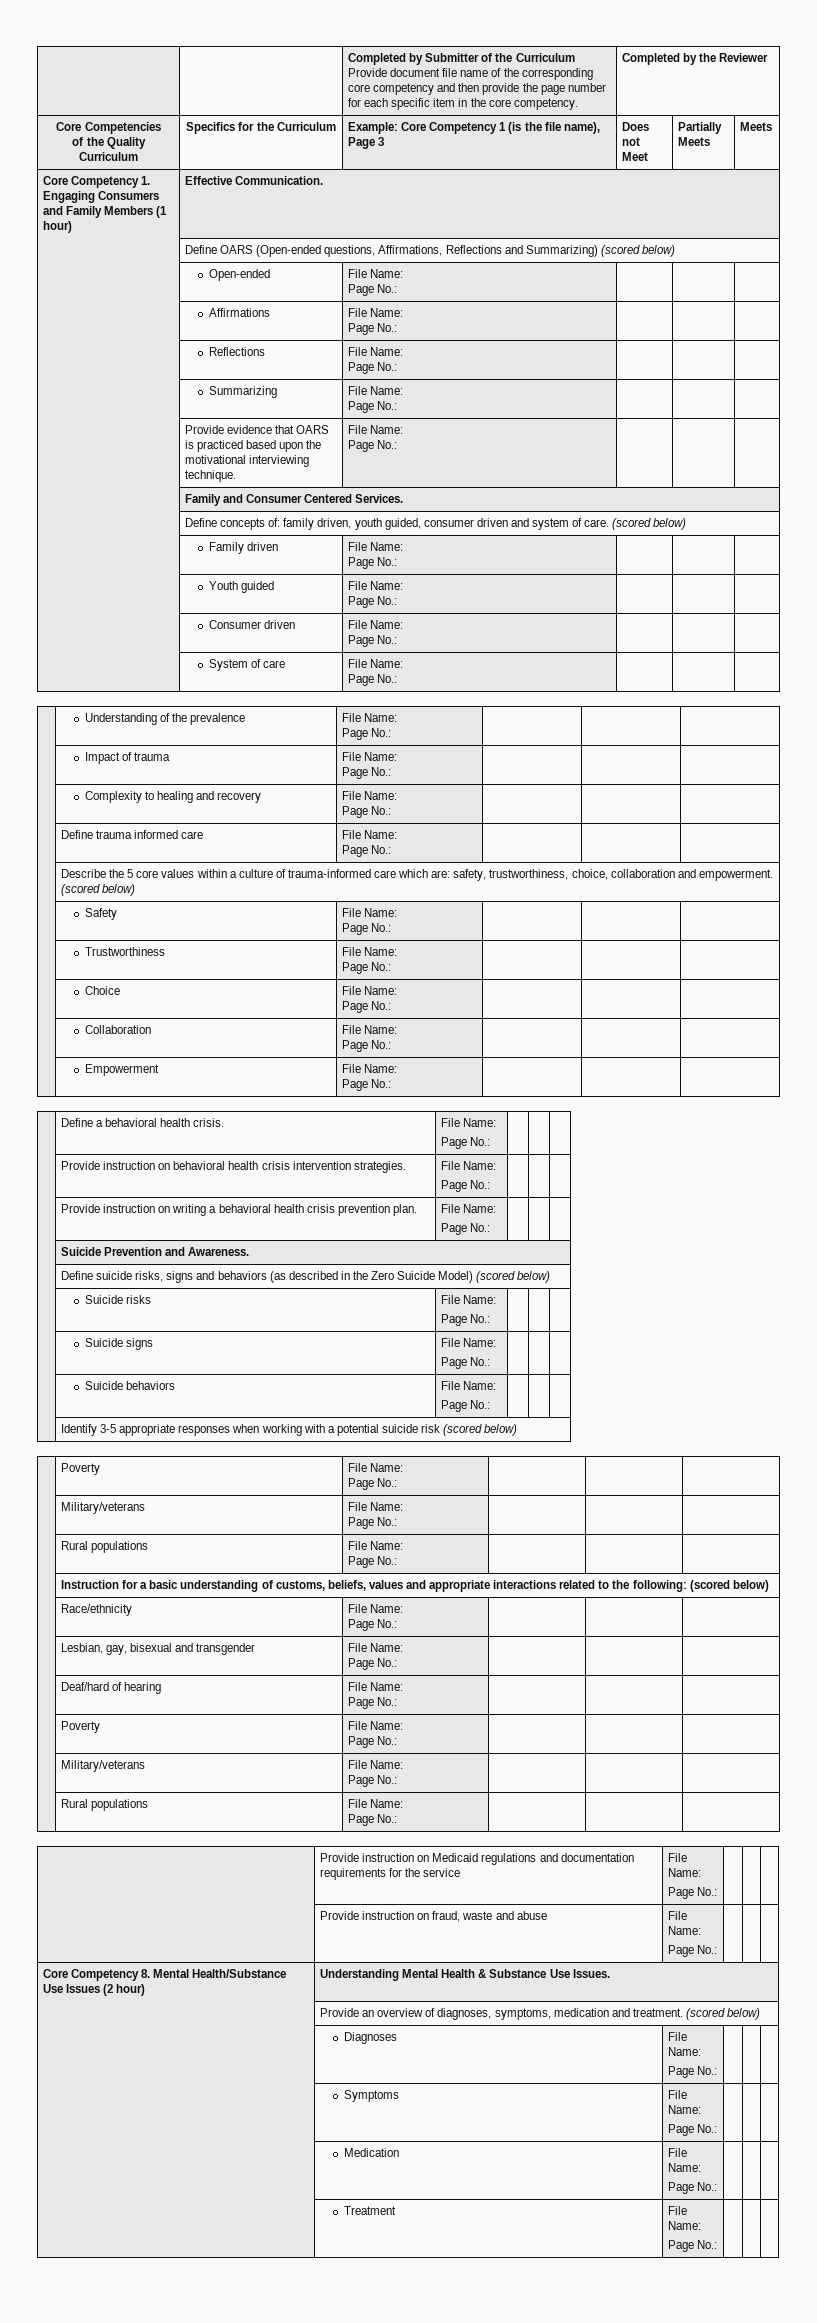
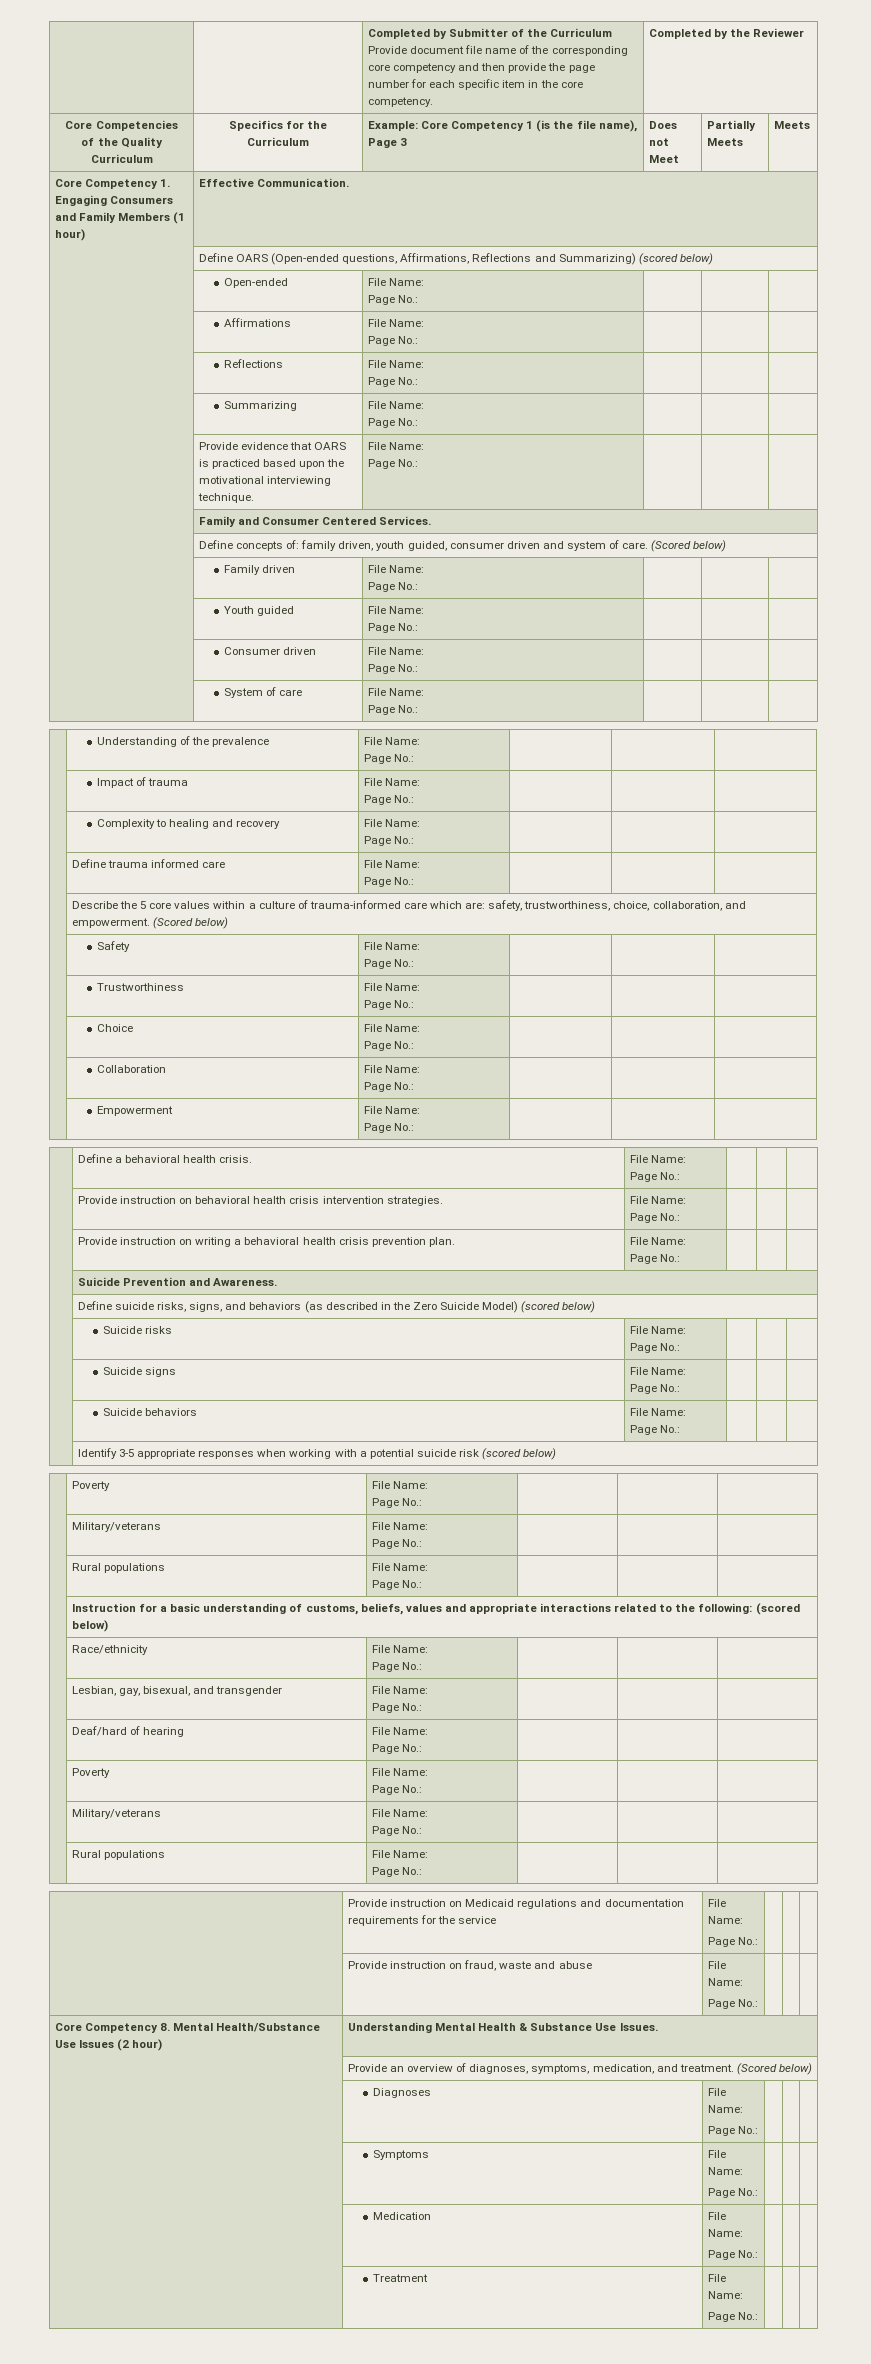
- | Define concepts of: family driven, youth guided, consumer driven and system of care. (scored below)
+ | Define concepts of: family driven, youth guided, consumer driven and system of care. (Scored below)
- | Describe the 5 core values within a culture of trauma-informed care which are: safety, trustworthiness, choice, collaboration and empowerment. (scored below)
+ | Describe the 5 core values within a culture of trauma-informed care which are: safety, trustworthiness, choice, collaboration, and empowerment. (Scored below)
- | Define suicide risks, signs and behaviors (as described in the Zero Suicide Model) (scored below)
+ | Define suicide risks, signs, and behaviors (as described in the Zero Suicide Model) (scored below)
- | Lesbian, gay, bisexual and transgender | File Name:
+ | Lesbian, gay, bisexual, and transgender | File Name:
- | Provide an overview of diagnoses, symptoms, medication and treatment. (scored below)
+ | Provide an overview of diagnoses, symptoms, medication, and treatment. (Scored below)

